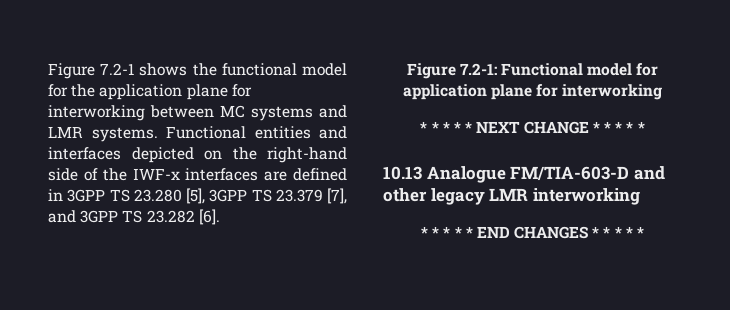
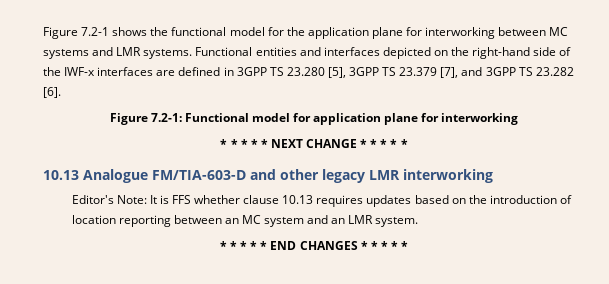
+ Editor's Note: It is FFS whether clause 10.13 requires updates based on the introduction of location reporting between an MC system and an LMR system.

